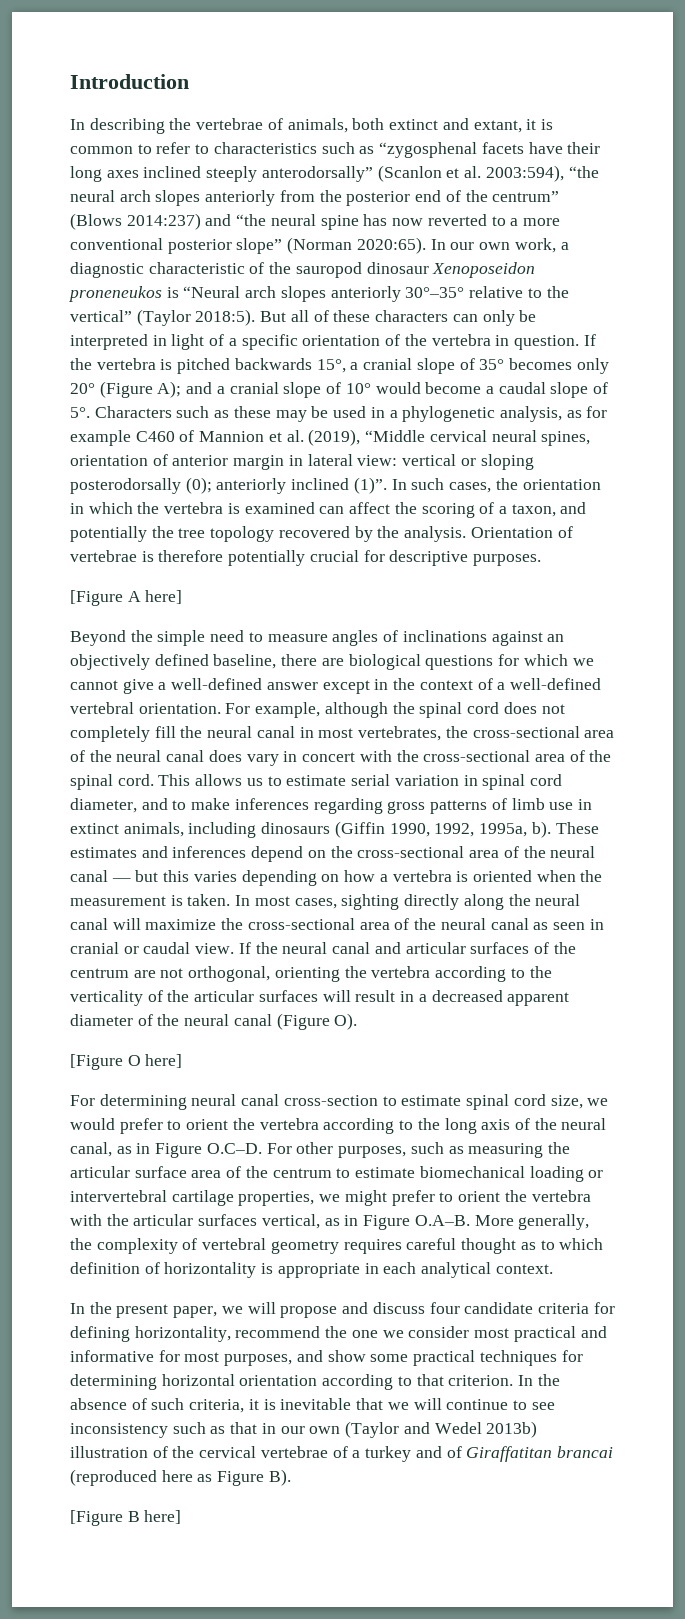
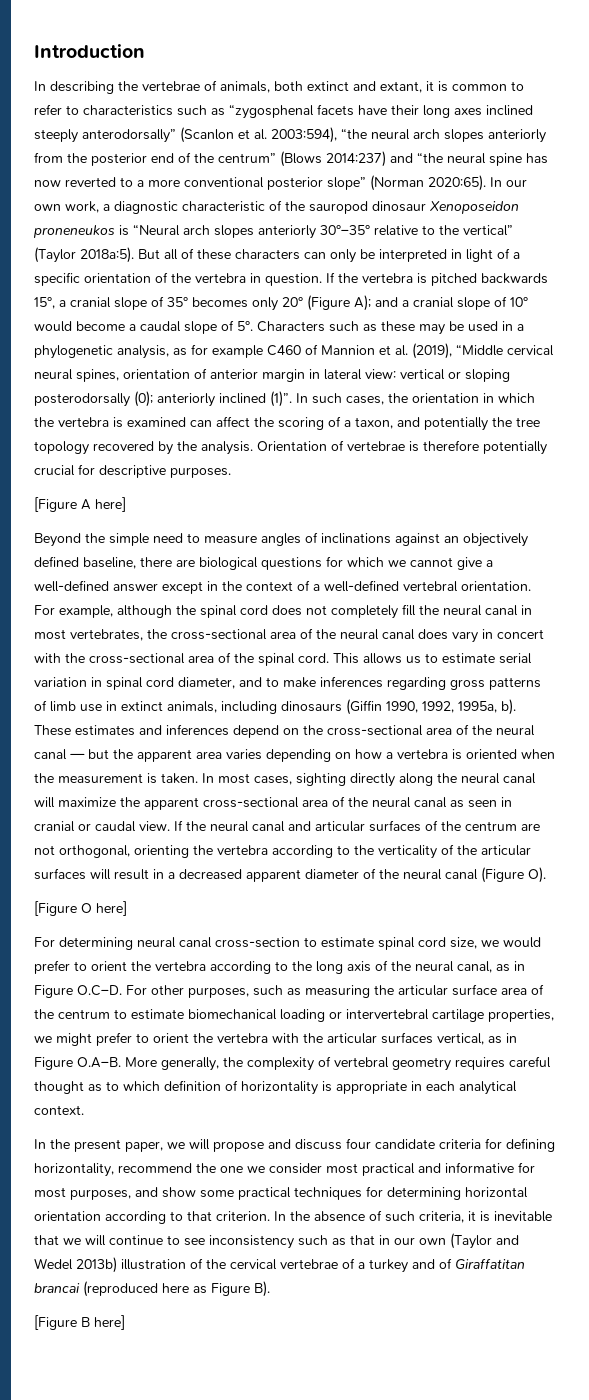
- In our own work, a diagnostic characteristic of the sauropod dinosaur Xenoposeidon proneneukos is “Neural arch slopes anteriorly 30°–35° relative to the vertical” (Taylor 2018:5).
+ In our own work, a diagnostic characteristic of the sauropod dinosaur Xenoposeidon proneneukos is “Neural arch slopes anteriorly 30°–35° relative to the vertical” (Taylor 2018a:5).
- These estimates and inferences depend on the cross-sectional area of the neural canal — but this varies depending on how a vertebra is oriented when the measurement is taken.
+ These estimates and inferences depend on the cross-sectional area of the neural canal — but the apparent area varies depending on how a vertebra is oriented when the measurement is taken.
- In most cases, sighting directly along the neural canal will maximize the cross-sectional area of the neural canal as seen in cranial or caudal view.
+ In most cases, sighting directly along the neural canal will maximize the apparent cross-sectional area of the neural canal as seen in cranial or caudal view.

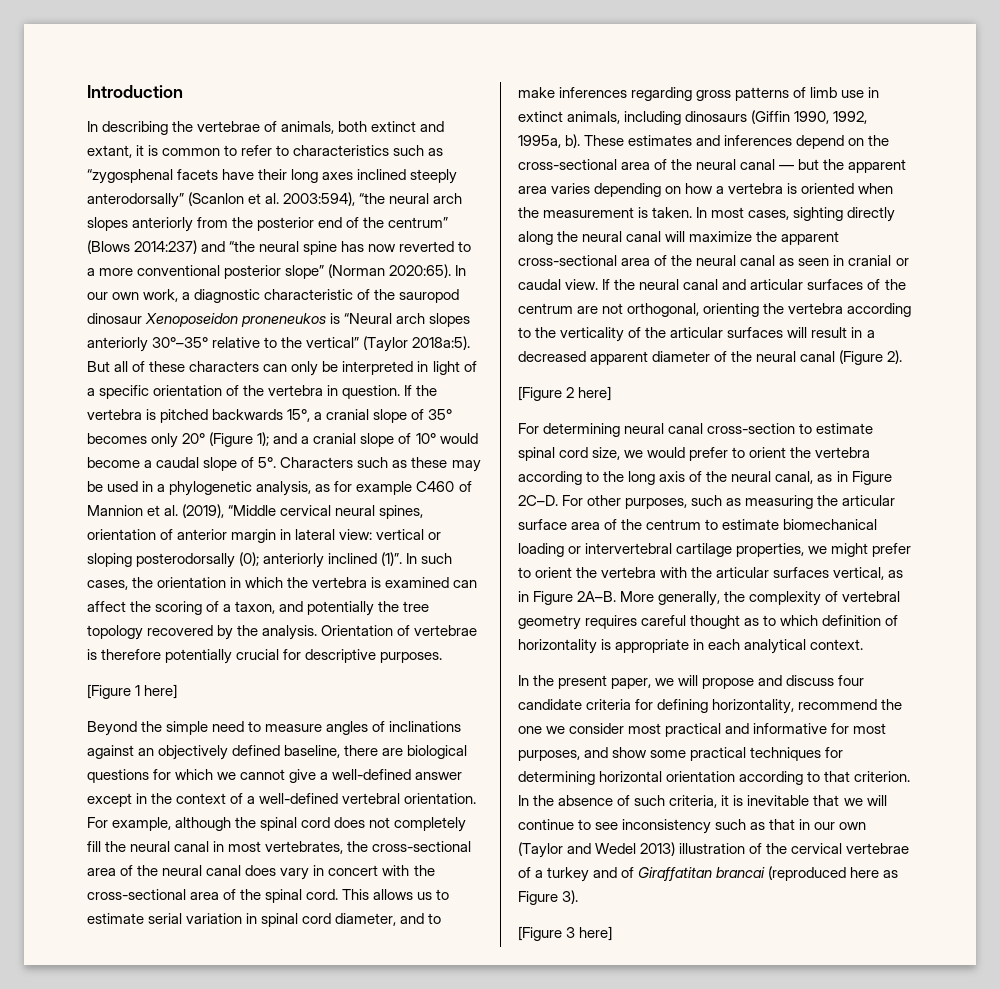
- If the vertebra is pitched backwards 15°, a cranial slope of 35° becomes only 20° (Figure A); and a cranial slope of 10° would become a caudal slope of 5°.
+ If the vertebra is pitched backwards 15°, a cranial slope of 35° becomes only 20° (Figure 1); and a cranial slope of 10° would become a caudal slope of 5°.
- [Figure A here]
+ [Figure 1 here]
- If the neural canal and articular surfaces of the centrum are not orthogonal, orienting the vertebra according to the verticality of the articular surfaces will result in a decreased apparent diameter of the neural canal (Figure O).
- [Figure O here]
+ If the neural canal and articular surfaces of the centrum are not orthogonal, orienting the vertebra according to the verticality of the articular surfaces will result in a decreased apparent diameter of the neural canal (Figure 2).
+ [Figure 2 here]
- For determining neural canal cross-section to estimate spinal cord size, we would prefer to orient the vertebra according to the long axis of the neural canal, as in Figure O.C–D. For other purposes, such as measuring the articular surface area of the centrum to estimate biomechanical loading or intervertebral cartilage properties, we might prefer to orient the vertebra with the articular surfaces vertical, as in Figure O.A–B. More generally, the complexity of vertebral geometry requires careful thought as to which definition of horizontality is appropriate in each analytical context.
+ For determining neural canal cross-section to estimate spinal cord size, we would prefer to orient the vertebra according to the long axis of the neural canal, as in Figure 2C–D. For other purposes, such as measuring the articular surface area of the centrum to estimate biomechanical loading or intervertebral cartilage properties, we might prefer to orient the vertebra with the articular surfaces vertical, as in Figure 2A–B. More generally, the complexity of vertebral geometry requires careful thought as to which definition of horizontality is appropriate in each analytical context.
- In the absence of such criteria, it is inevitable that we will continue to see inconsistency such as that in our own (Taylor and Wedel 2013b) illustration of the cervical vertebrae of a turkey and of Giraffatitan brancai (reproduced here as Figure B).
- [Figure B here]
+ In the absence of such criteria, it is inevitable that we will continue to see inconsistency such as that in our own (Taylor and Wedel 2013) illustration of the cervical vertebrae of a turkey and of Giraffatitan brancai (reproduced here as Figure 3).
+ [Figure 3 here]

